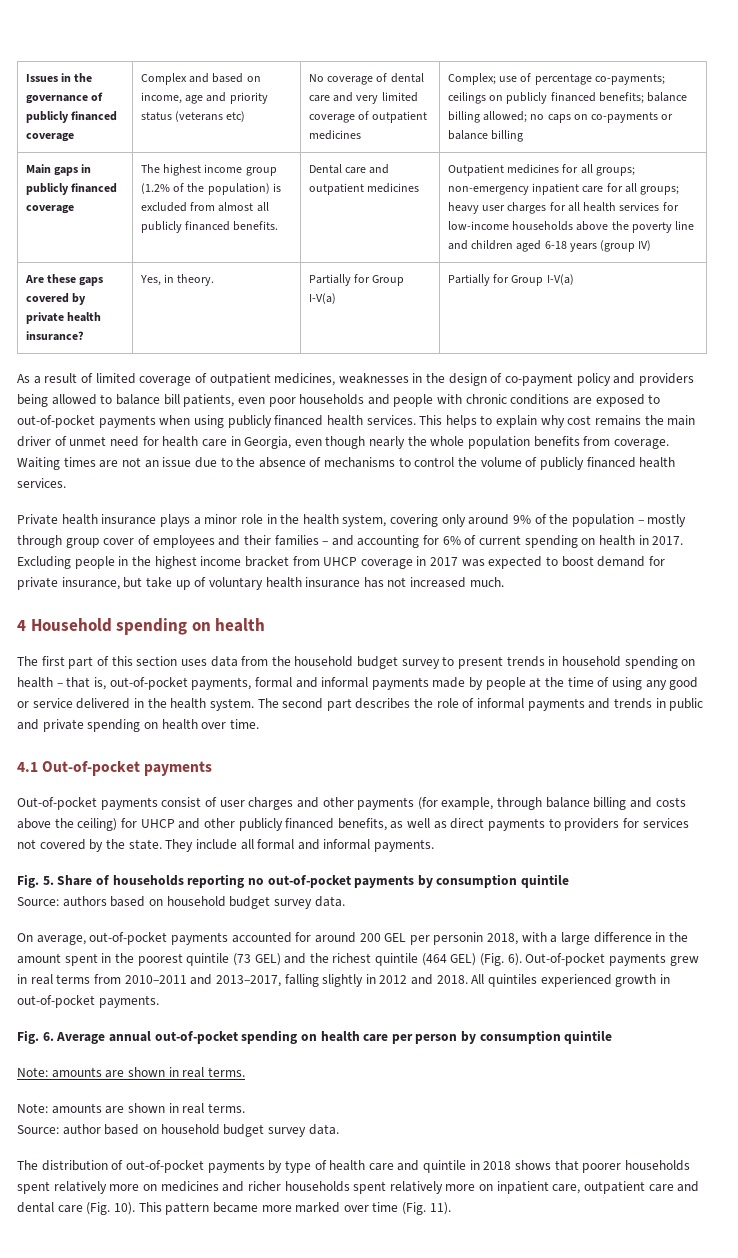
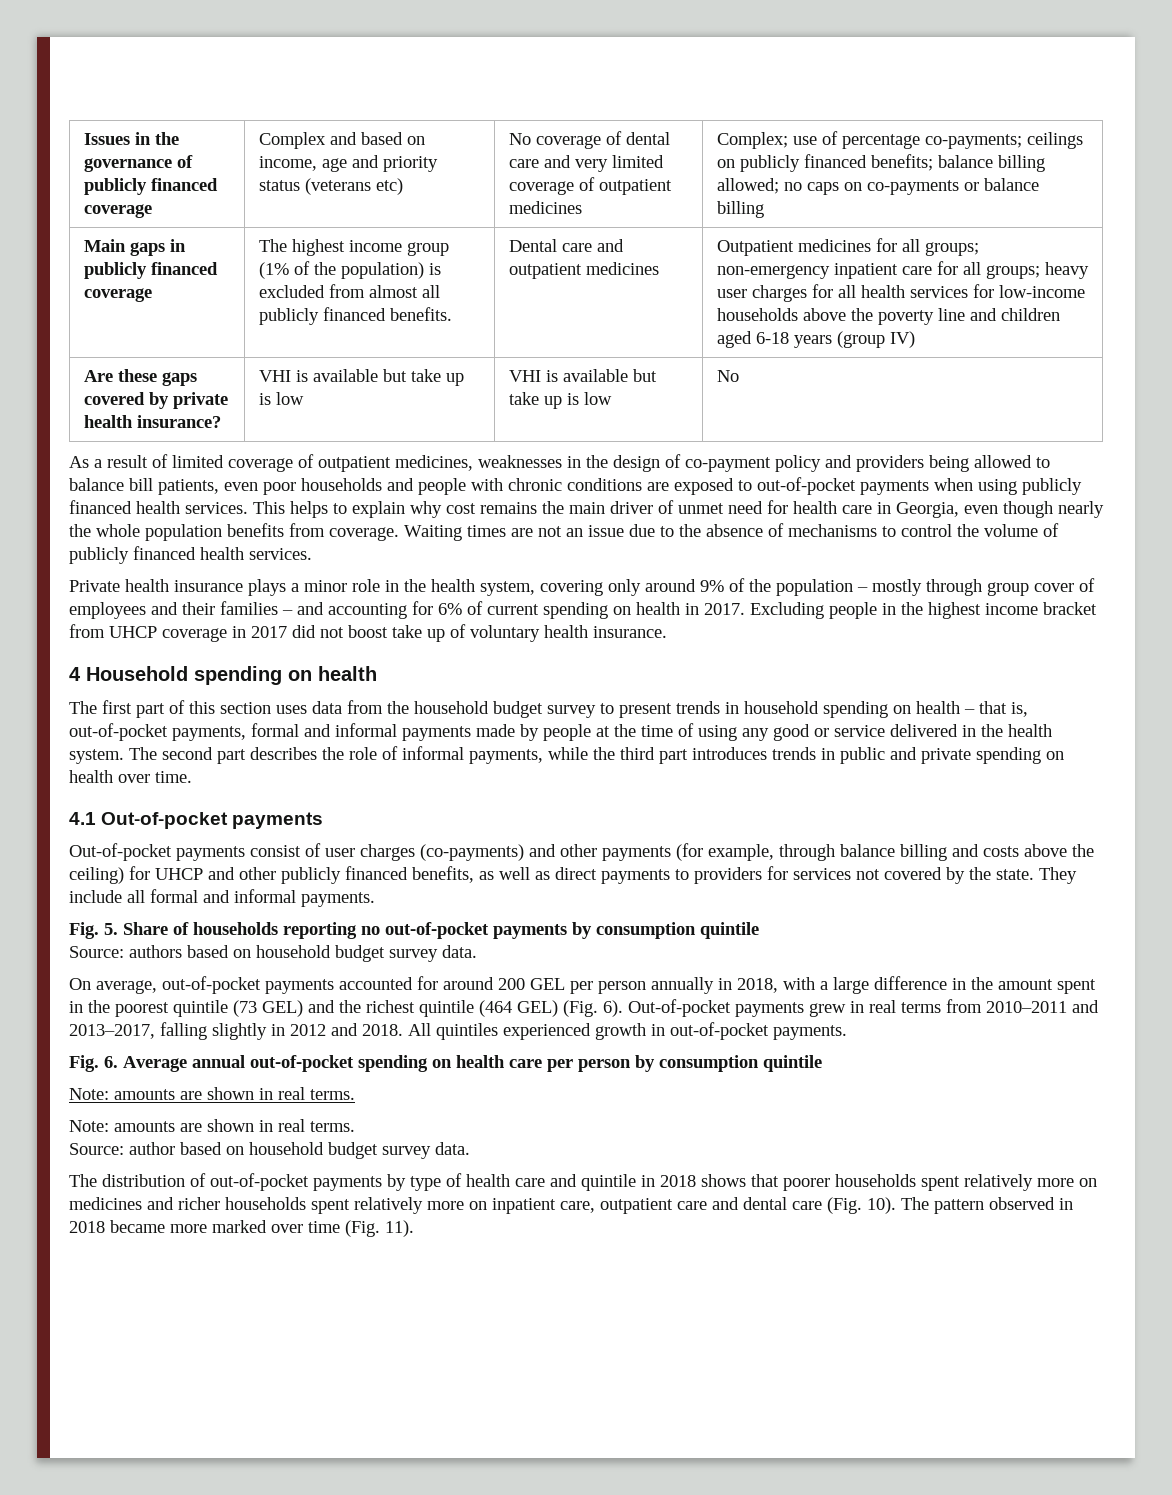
- The highest income group (1.2% of the population) is excluded from almost all publicly financed benefits.
+ The highest income group (1% of the population) is excluded from almost all publicly financed benefits.
- Are these gaps covered by private health insurance? | Yes, in theory. | Partially for Group I-V(a) | Partially for Group I-V(a)
+ Are these gaps covered by private health insurance? | VHI is available but take up is low | VHI is available but take up is low | No
- Excluding people in the highest income bracket from UHCP coverage in 2017 was expected to boost demand for private insurance, but take up of voluntary health insurance has not increased much.
+ Excluding people in the highest income bracket from UHCP coverage in 2017 did not boost take up of voluntary health insurance.
- The second part describes the role of informal payments and trends in public and private spending on health over time.
+ The second part describes the role of informal payments, while the third part introduces trends in public and private spending on health over time.
- Out-of-pocket payments consist of user charges and other payments (for example, through balance billing and costs above the ceiling) for UHCP and other publicly financed benefits, as well as direct payments to providers for services not covered by the state.
+ Out-of-pocket payments consist of user charges (co-payments) and other payments (for example, through balance billing and costs above the ceiling) for UHCP and other publicly financed benefits, as well as direct payments to providers for services not covered by the state.
- On average, out-of-pocket payments accounted for around 200 GEL per personin 2018, with a large difference in the amount spent in the poorest quintile (73 GEL) and the richest quintile (464 GEL) (Fig. 6).
+ On average, out-of-pocket payments accounted for around 200 GEL per person annually in 2018, with a large difference in the amount spent in the poorest quintile (73 GEL) and the richest quintile (464 GEL) (Fig. 6).
- This pattern became more marked over time (Fig. 11).
+ The pattern observed in 2018 became more marked over time (Fig. 11).

